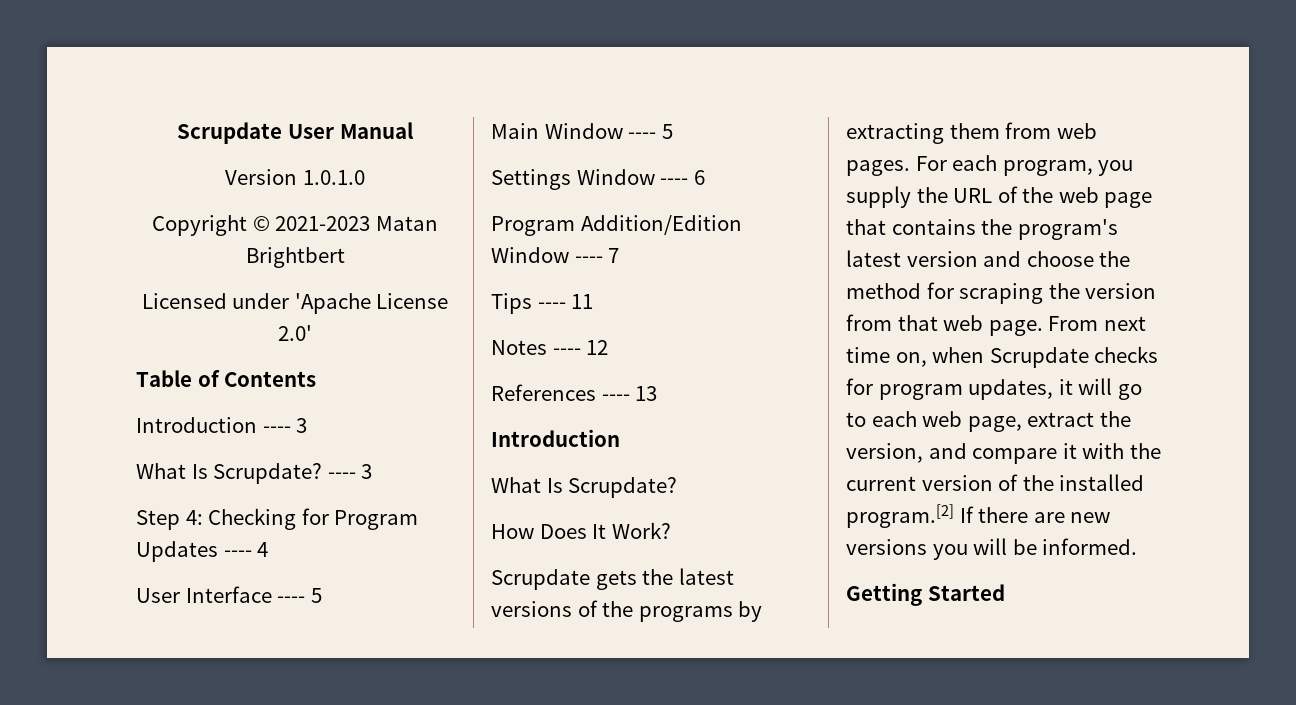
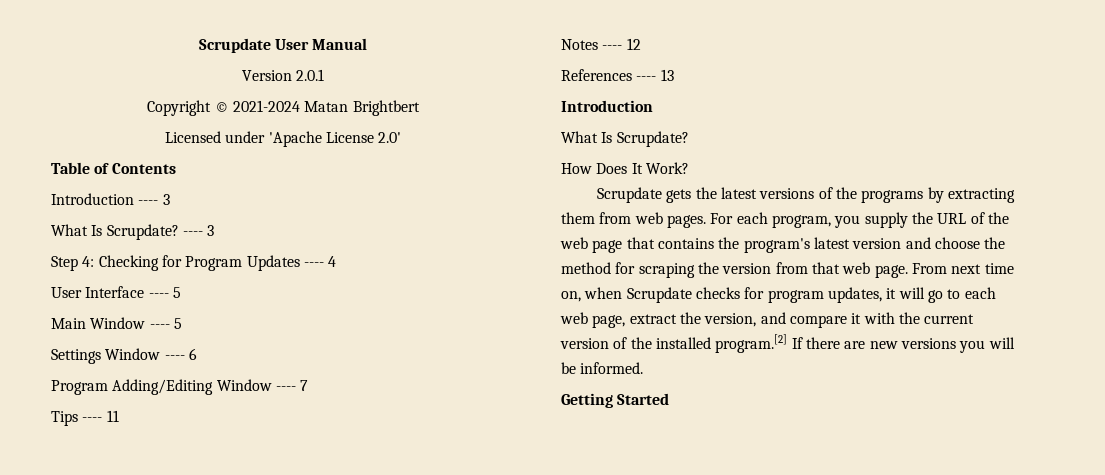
- Version 1.0.1.0
+ Version 2.0.1
- Copyright © 2021-2023 Matan Brightbert
+ Copyright © 2021-2024 Matan Brightbert
- Program Addition/Edition Window ---- 7
+ Program Adding/Editing Window ---- 7

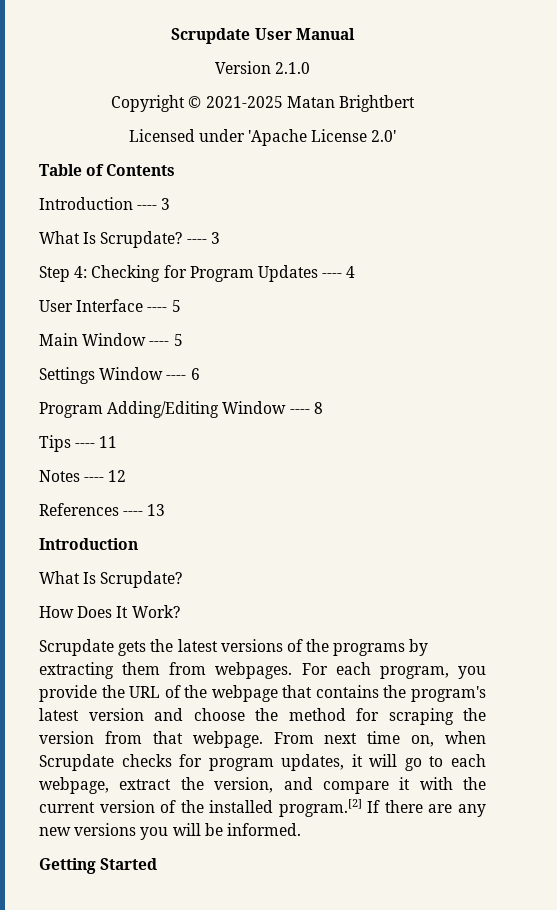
- Version 2.0.1
+ Version 2.1.0
- Copyright © 2021-2024 Matan Brightbert
+ Copyright © 2021-2025 Matan Brightbert
- Program Adding/Editing Window ---- 7
+ Program Adding/Editing Window ---- 8
- Scrupdate gets the latest versions of the programs by extracting them from web pages.
+ Scrupdate gets the latest versions of the programs by extracting them from webpages.
- For each program, you supply the URL of the web page that contains the program's latest version and choose the method for scraping the version from that web page.
+ For each program, you provide the URL of the webpage that contains the program's latest version and choose the method for scraping the version from that webpage.
- From next time on, when Scrupdate checks for program updates, it will go to each web page, extract the version, and compare it with the current version of the installed program.[2] If there are new versions you will be informed.
+ From next time on, when Scrupdate checks for program updates, it will go to each webpage, extract the version, and compare it with the current version of the installed program.[2] If there are any new versions you will be informed.

